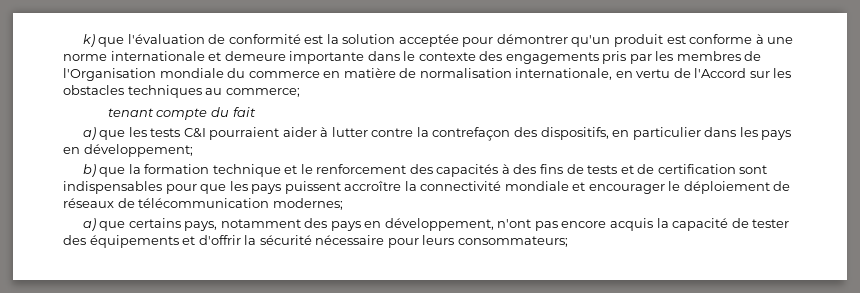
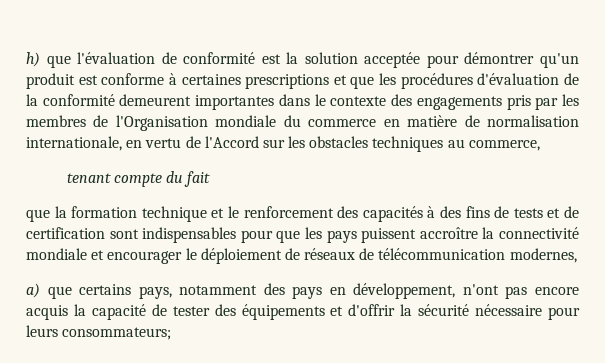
- k) que l'évaluation de conformité est la solution acceptée pour démontrer qu'un produit est conforme à une norme internationale et demeure importante dans le contexte des engagements pris par les membres de l'Organisation mondiale du commerce en matière de normalisation internationale, en vertu de l'Accord sur les obstacles techniques au commerce;
+ h) que l'évaluation de conformité est la solution acceptée pour démontrer qu'un produit est conforme à certaines prescriptions et que les procédures d'évaluation de la conformité demeurent importantes dans le contexte des engagements pris par les membres de l'Organisation mondiale du commerce en matière de normalisation internationale, en vertu de l'Accord sur les obstacles techniques au commerce,
- a) que les tests C&I pourraient aider à lutter contre la contrefaçon des dispositifs, en particulier dans les pays en développement;
- b) que la formation technique et le renforcement des capacités à des fins de tests et de certification sont indispensables pour que les pays puissent accroître la connectivité mondiale et encourager le déploiement de réseaux de télécommunication modernes;
+ que la formation technique et le renforcement des capacités à des fins de tests et de certification sont indispensables pour que les pays puissent accroître la connectivité mondiale et encourager le déploiement de réseaux de télécommunication modernes,

